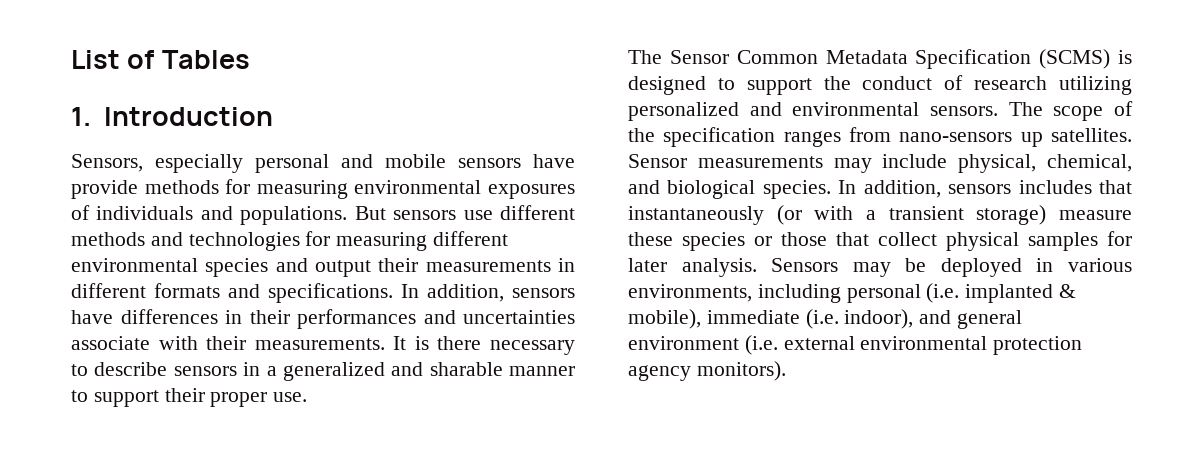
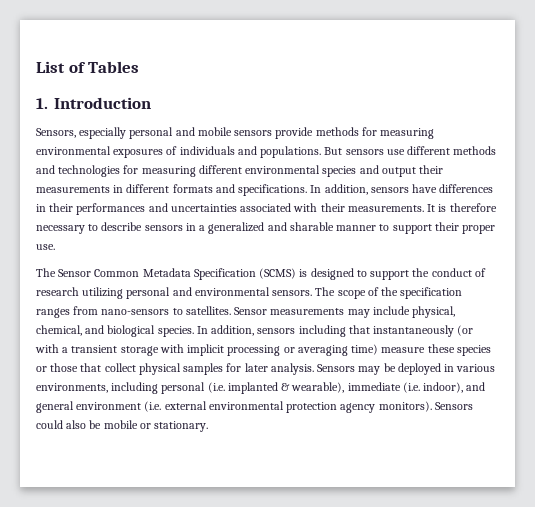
- Sensors, especially personal and mobile sensors have provide methods for measuring environmental exposures of individuals and populations.
+ Sensors, especially personal and mobile sensors provide methods for measuring environmental exposures of individuals and populations.
- In addition, sensors have differences in their performances and uncertainties associate with their measurements.
+ In addition, sensors have differences in their performances and uncertainties associated with their measurements.
- It is there necessary to describe sensors in a generalized and sharable manner to support their proper use.
+ It is therefore necessary to describe sensors in a generalized and sharable manner to support their proper use.
- The Sensor Common Metadata Specification (SCMS) is designed to support the conduct of research utilizing personalized and environmental sensors.
+ The Sensor Common Metadata Specification (SCMS) is designed to support the conduct of research utilizing personal and environmental sensors.
- The scope of the specification ranges from nano-sensors up satellites.
+ The scope of the specification ranges from nano-sensors to satellites.
- In addition, sensors includes that instantaneously (or with a transient storage) measure these species or those that collect physical samples for later analysis.
+ In addition, sensors including that instantaneously (or with a transient storage with implicit processing or averaging time) measure these species or those that collect physical samples for later analysis.
- Sensors may be deployed in various environments, including personal (i.e. implanted & mobile), immediate (i.e. indoor), and general environment (i.e. external environmental protection agency monitors).
+ Sensors may be deployed in various environments, including personal (i.e. implanted & wearable), immediate (i.e. indoor), and general environment (i.e. external environmental protection agency monitors).
+ Sensors could also be mobile or stationary.

